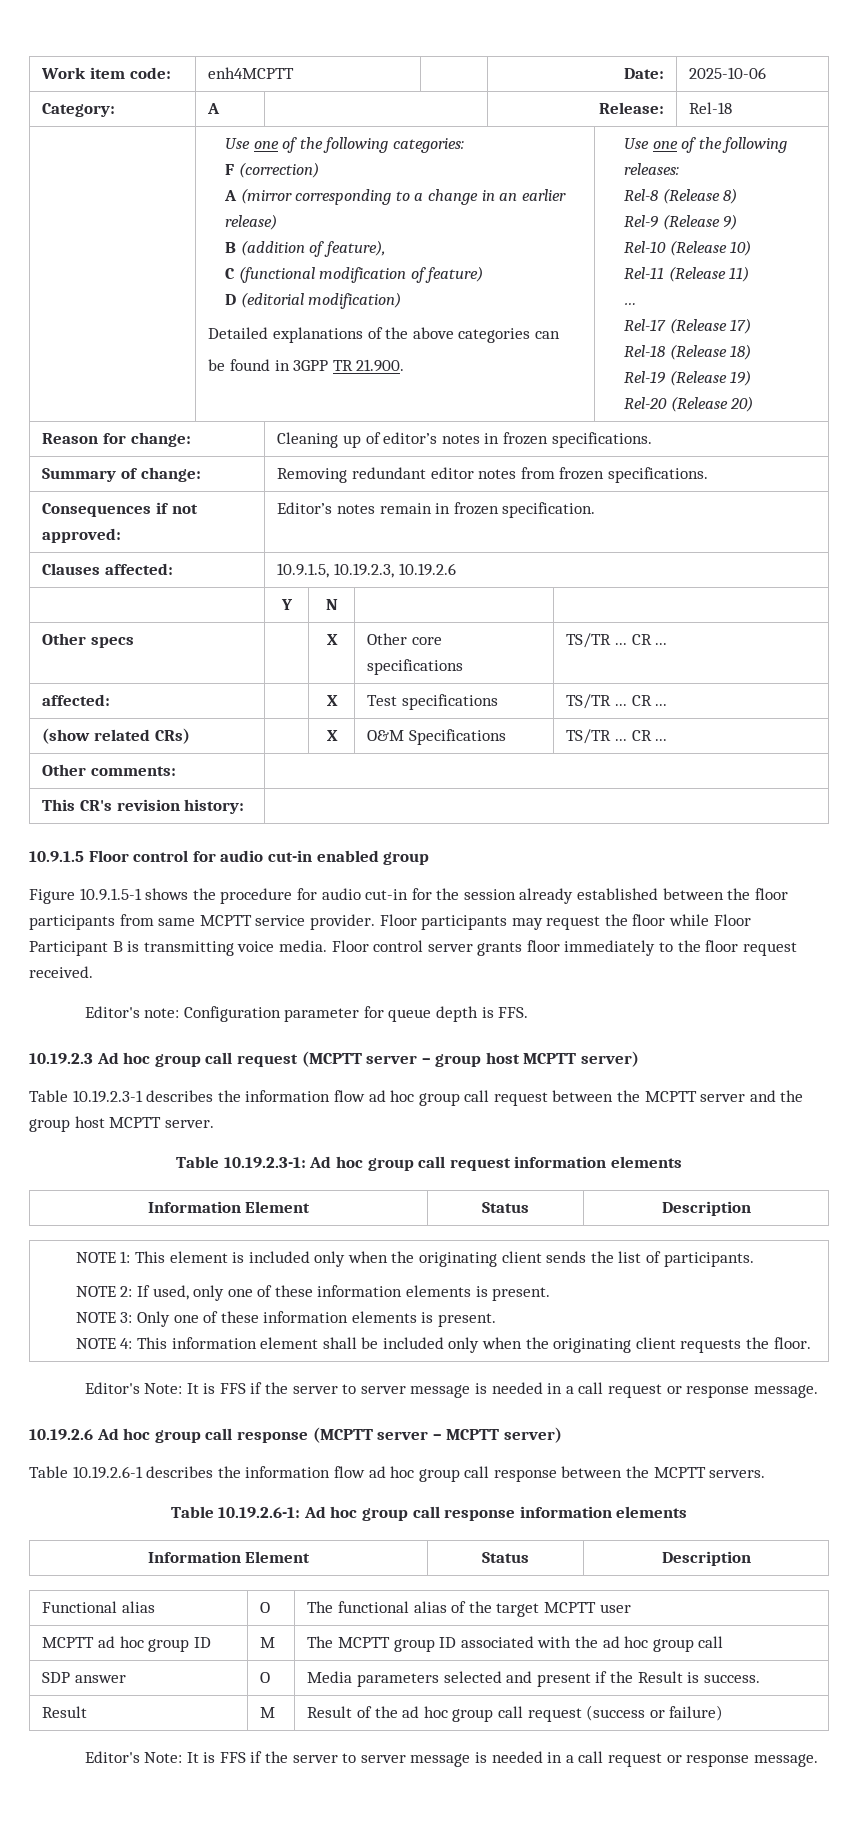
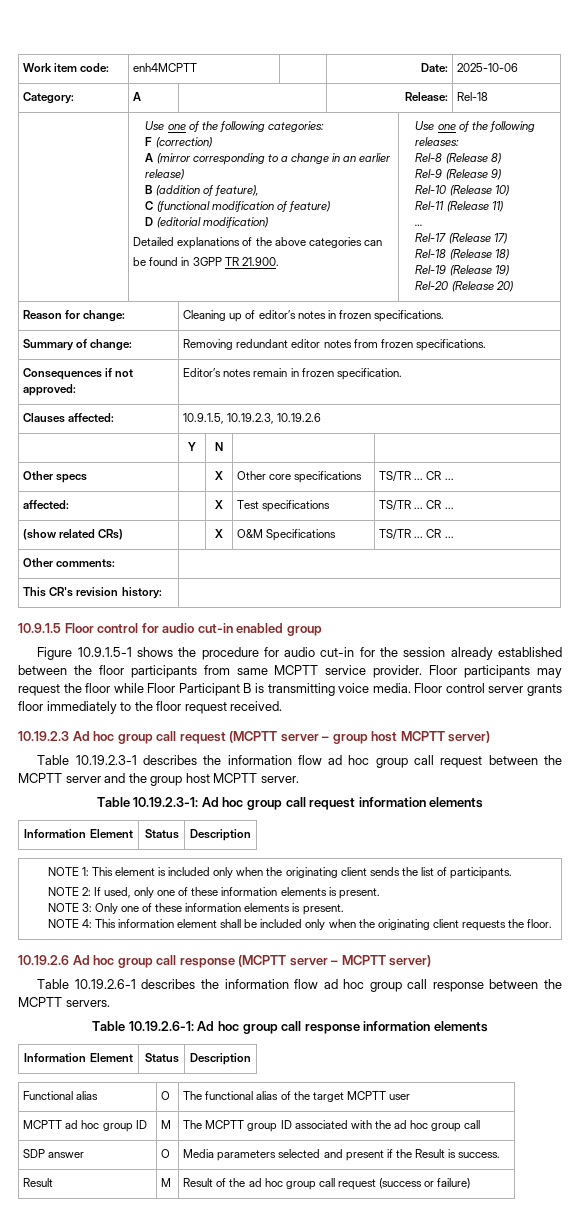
- Editor's note: Configuration parameter for queue depth is FFS.
  NOTE 4: This information element shall be included only when the originating client requests the floor.
- Editor's Note: It is FFS if the server to server message is needed in a call request or response message.
  Result | M | Result of the ad hoc group call request (success or failure)
- Editor's Note: It is FFS if the server to server message is needed in a call request or response message.

